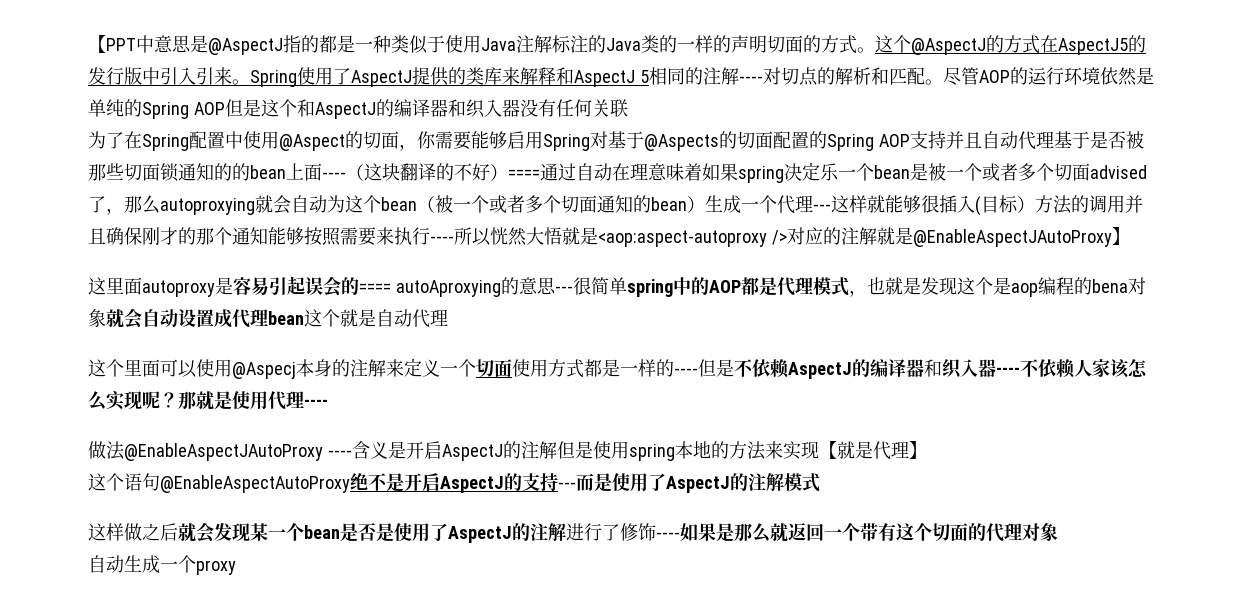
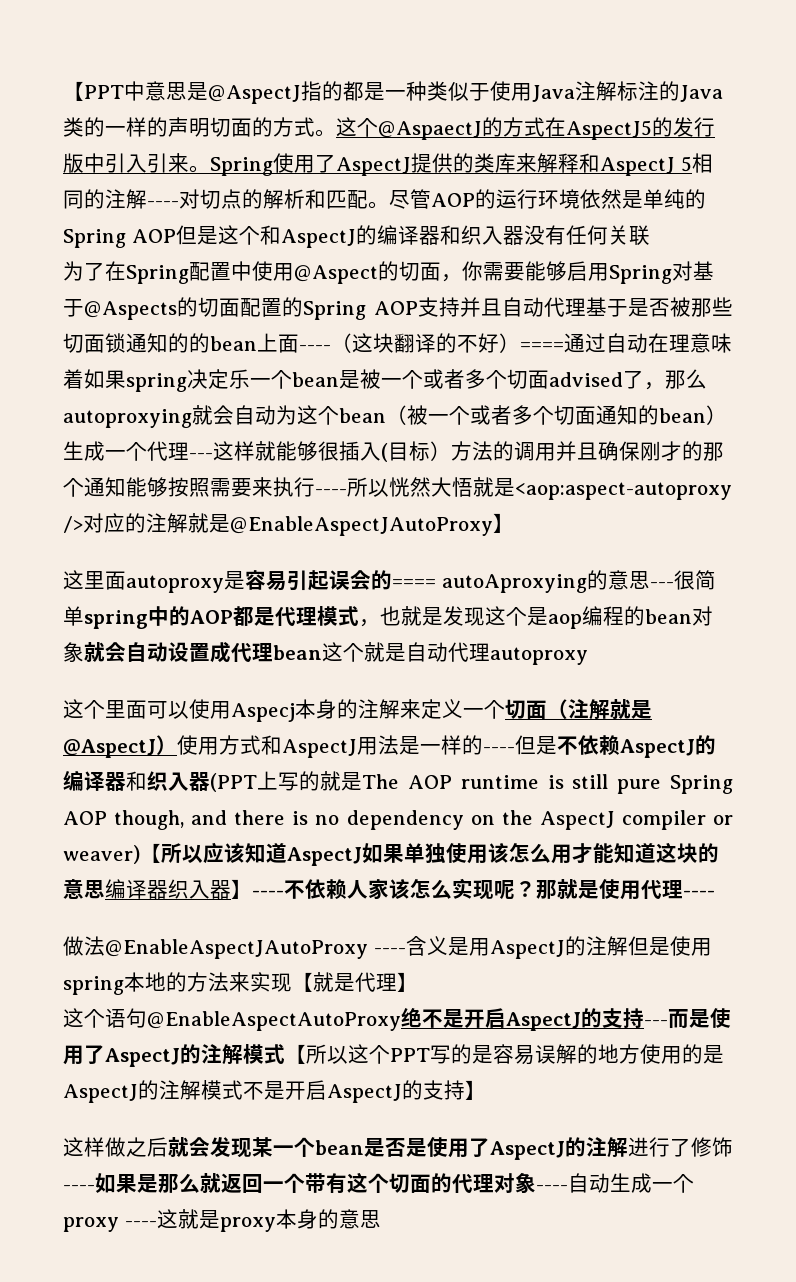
- 这个@AspectJ的方式在AspectJ5的发行版中引入引来。
+ 这个@AspaectJ的方式在AspectJ5的发行版中引入引来。
- 这里面autoproxy是容易引起误会的==== autoAproxying的意思---很简单spring中的AOP都是代理模式，也就是发现这个是aop编程的bena对象就会自动设置成代理bean这个就是自动代理
+ 这里面autoproxy是容易引起误会的==== autoAproxying的意思---很简单spring中的AOP都是代理模式，也就是发现这个是aop编程的bean对象就会自动设置成代理bean这个就是自动代理autoproxy
- 这个里面可以使用@Aspecj本身的注解来定义一个切面使用方式都是一样的----但是不依赖AspectJ的编译器和织入器----不依赖人家该怎么实现呢？
+ 这个里面可以使用Aspecj本身的注解来定义一个切面（注解就是@AspectJ）使用方式和AspectJ用法是一样的----但是不依赖AspectJ的编译器和织入器(PPT上写的就是The AOP runtime is still pure Spring AOP though, and there is no dependency on the AspectJ compiler or weaver)【所以应该知道AspectJ如果单独使用该怎么用才能知道这块的意思编译器织入器】----不依赖人家该怎么实现呢？
- 做法@EnableAspectJAutoProxy ----含义是开启AspectJ的注解但是使用spring本地的方法来实现【就是代理】
+ 做法@EnableAspectJAutoProxy ----含义是用AspectJ的注解但是使用spring本地的方法来实现【就是代理】
- 这个语句@EnableAspectAutoProxy绝不是开启AspectJ的支持---而是使用了AspectJ的注解模式
+ 这个语句@EnableAspectAutoProxy绝不是开启AspectJ的支持---而是使用了AspectJ的注解模式【所以这个PPT写的是容易误解的地方使用的是AspectJ的注解模式不是开启AspectJ的支持】
- 这样做之后就会发现某一个bean是否是使用了AspectJ的注解进行了修饰----如果是那么就返回一个带有这个切面的代理对象
- 自动生成一个proxy
+ 这样做之后就会发现某一个bean是否是使用了AspectJ的注解进行了修饰----如果是那么就返回一个带有这个切面的代理对象----自动生成一个proxy ----这就是proxy本身的意思

